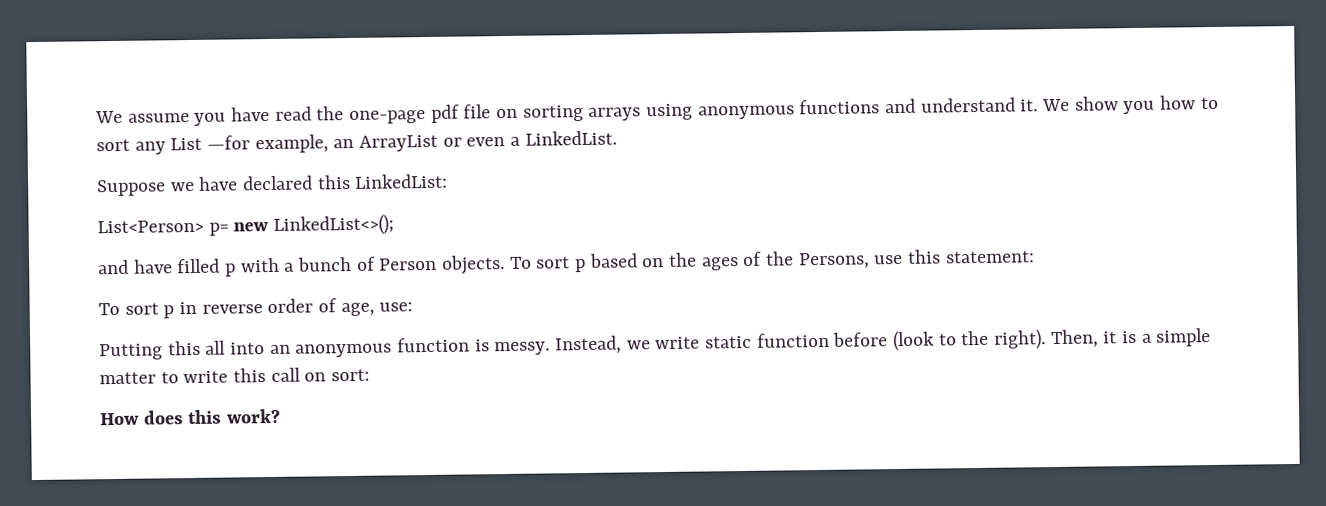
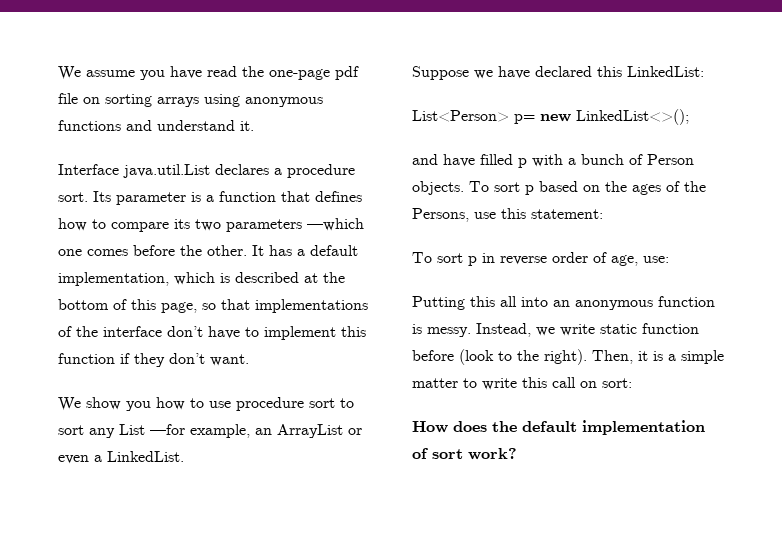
- We assume you have read the one-page pdf file on sorting arrays using anonymous functions and understand it. We show you how to sort any List —for example, an ArrayList or even a LinkedList.
+ We assume you have read the one-page pdf file on sorting arrays using anonymous functions and understand it.
+ Interface java.util.List declares a procedure sort. Its parameter is a function that defines how to compare its two parameters —which one comes before the other. It has a default implementation, which is described at the bottom of this page, so that implementations of the interface don’t have to implement this function if they don’t want.
+ We show you how to use procedure sort to sort any List —for example, an ArrayList or even a LinkedList.
- How does this work?
+ How does the default implementation of sort work?

